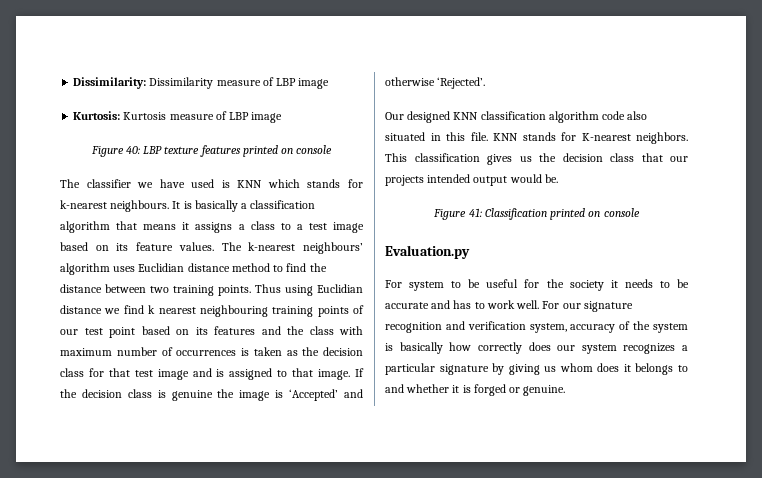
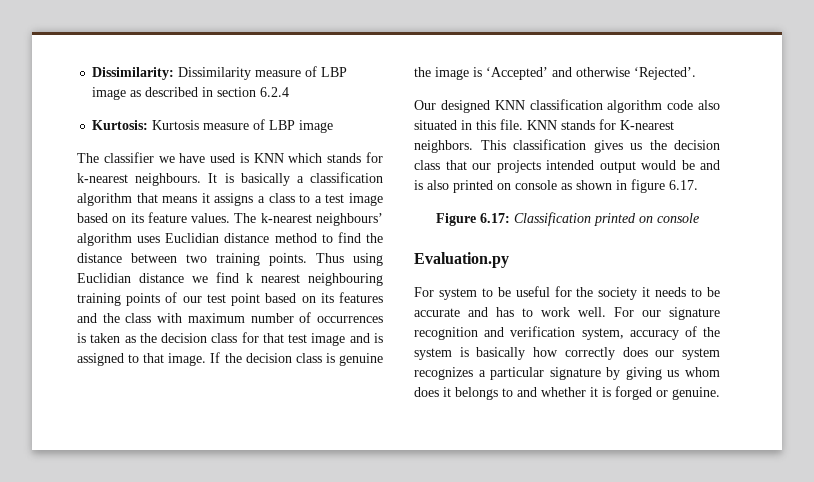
- Dissimilarity: Dissimilarity measure of LBP image
+ Dissimilarity: Dissimilarity measure of LBP image as described in section 6.2.4
- Figure 40: LBP texture features printed on console
- This classification gives us the decision class that our projects intended output would be.
- Figure 41: Classification printed on console
+ This classification gives us the decision class that our projects intended output would be and is also printed on console as shown in figure 6.17.
+ Figure 6.17: Classification printed on console

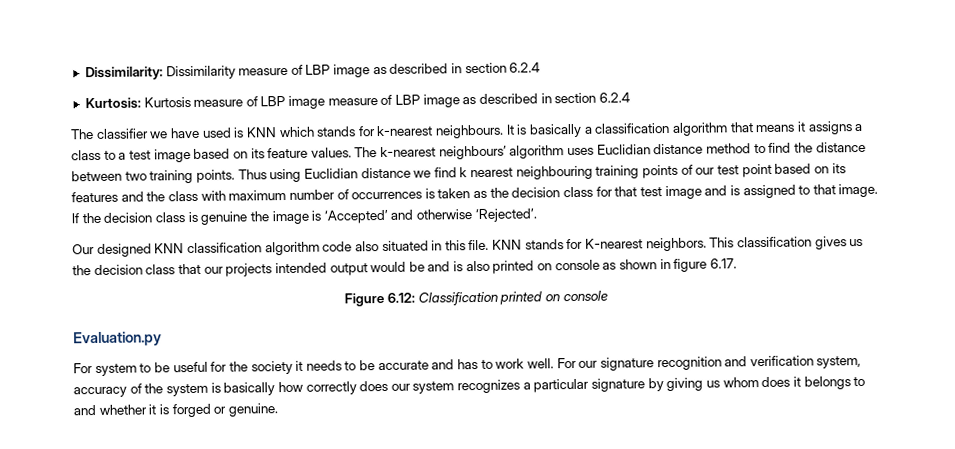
- Kurtosis: Kurtosis measure of LBP image
+ Kurtosis: Kurtosis measure of LBP image measure of LBP image as described in section 6.2.4
- Figure 6.17: Classification printed on console
+ Figure 6.12: Classification printed on console

